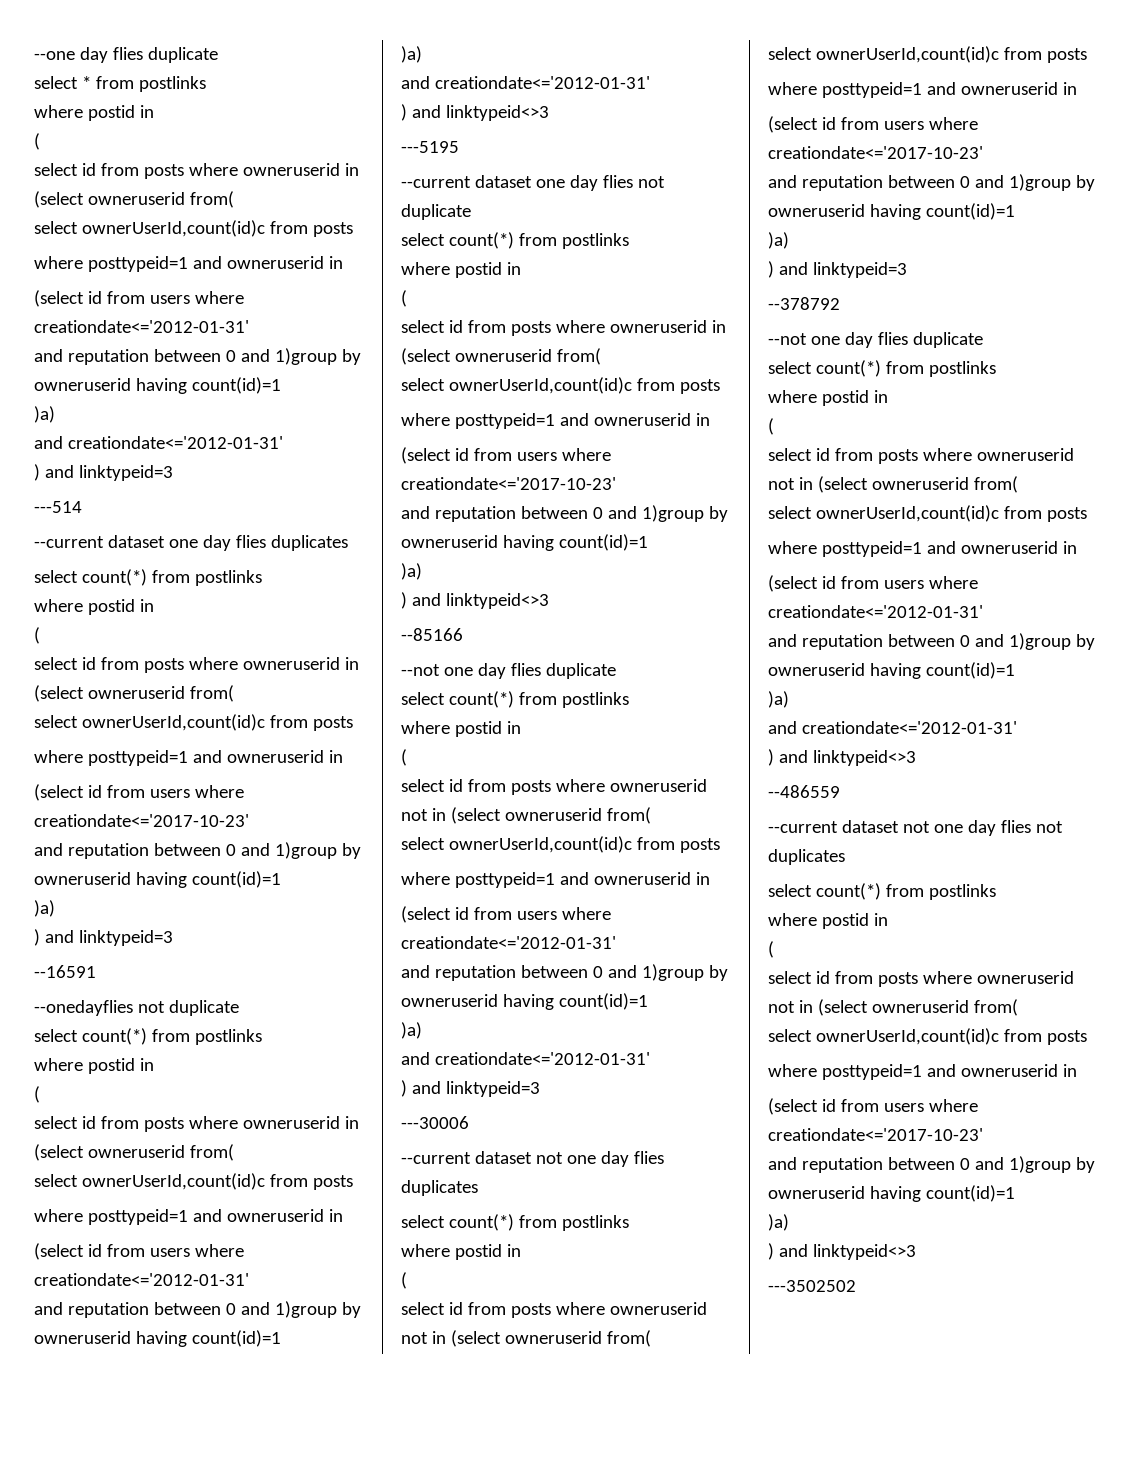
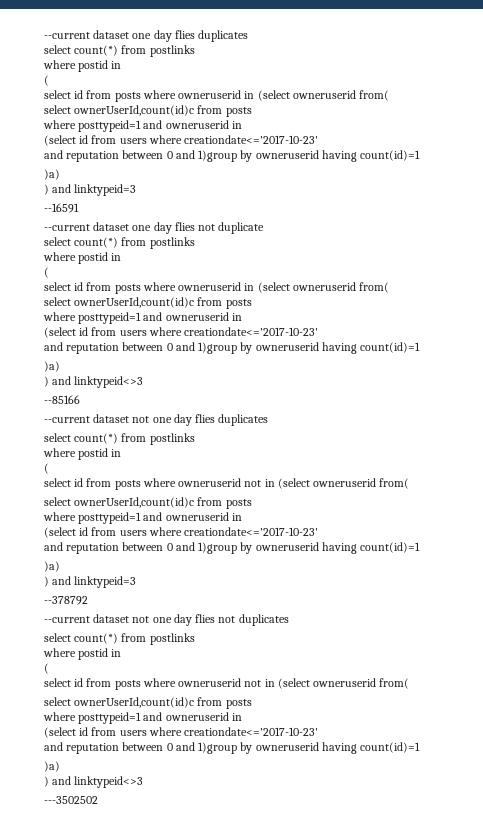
- --one day flies duplicate
- select * from postlinks
- where postid in
- (
- select id from posts where owneruserid in (select owneruserid from(
- select ownerUserId,count(id)c from posts
- where posttypeid=1 and owneruserid in
- (select id from users where creationdate<='2012-01-31'
- and reputation between 0 and 1)group by owneruserid having count(id)=1
- )a)
- and creationdate<='2012-01-31'
- ) and linktypeid=3
- ---514
- --onedayflies not duplicate
- select count(*) from postlinks
- where postid in
- (
- select id from posts where owneruserid in (select owneruserid from(
- select ownerUserId,count(id)c from posts
- where posttypeid=1 and owneruserid in
- (select id from users where creationdate<='2012-01-31'
- and reputation between 0 and 1)group by owneruserid having count(id)=1
- )a)
- and creationdate<='2012-01-31'
- ) and linktypeid<>3
- ---5195
  --85166
- --not one day flies duplicate
- select count(*) from postlinks
- where postid in
- (
- select id from posts where owneruserid not in (select owneruserid from(
- select ownerUserId,count(id)c from posts
- where posttypeid=1 and owneruserid in
- (select id from users where creationdate<='2012-01-31'
- and reputation between 0 and 1)group by owneruserid having count(id)=1
- )a)
- and creationdate<='2012-01-31'
- ) and linktypeid=3
- ---30006
  --378792
- --not one day flies duplicate
- select count(*) from postlinks
- where postid in
- (
- select id from posts where owneruserid not in (select owneruserid from(
- select ownerUserId,count(id)c from posts
- where posttypeid=1 and owneruserid in
- (select id from users where creationdate<='2012-01-31'
- and reputation between 0 and 1)group by owneruserid having count(id)=1
- )a)
- and creationdate<='2012-01-31'
- ) and linktypeid<>3
- --486559

